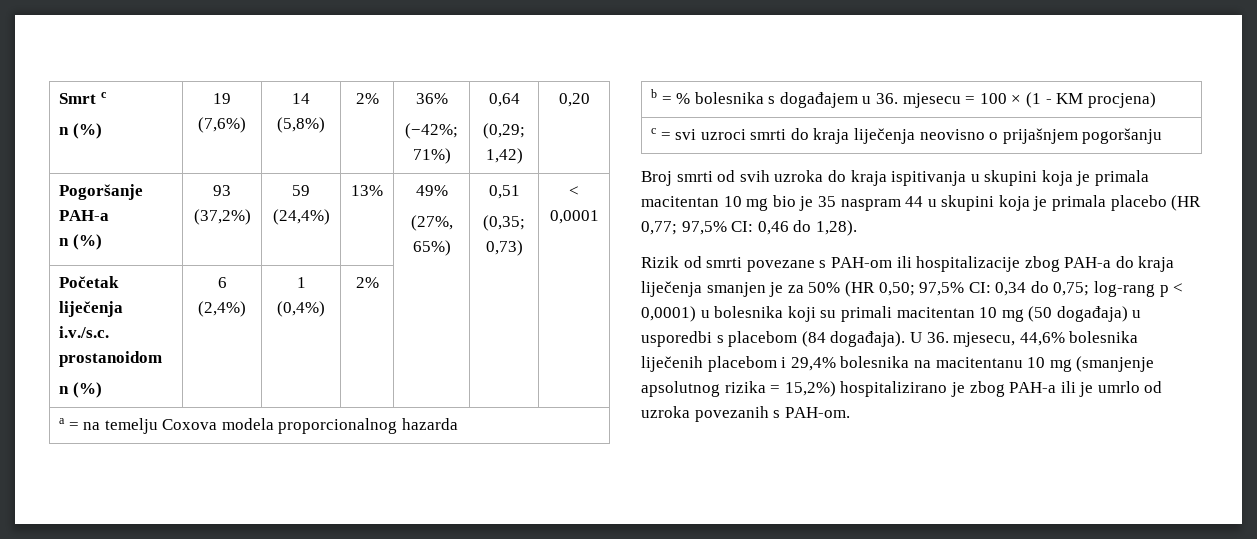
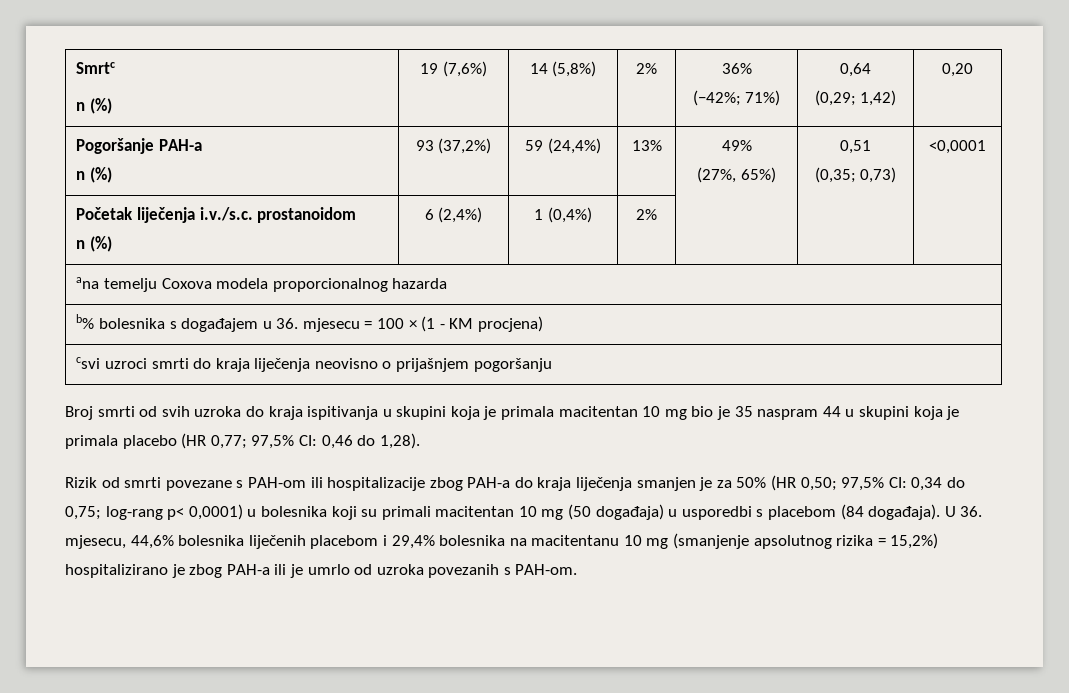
- Smrt c
+ Smrtc
  Pogoršanje PAH-a
  n (%) | 93 (37,2%) | 59 (24,4%) | 13% | 49%
  (27%, 65%) | 0,51
- (0,35; 0,73) | < 0,0001
+ (0,35; 0,73) | <0,0001
- a = na temelju Coxova modela proporcionalnog hazarda
+ ana temelju Coxova modela proporcionalnog hazarda
- b = % bolesnika s događajem u 36. mjesecu = 100 × (1 - KM procjena)
+ b% bolesnika s događajem u 36. mjesecu = 100 × (1 - KM procjena)
- c = svi uzroci smrti do kraja liječenja neovisno o prijašnjem pogoršanju
+ csvi uzroci smrti do kraja liječenja neovisno o prijašnjem pogoršanju
- Rizik od smrti povezane s PAH-om ili hospitalizacije zbog PAH-a do kraja liječenja smanjen je za 50% (HR 0,50; 97,5% CI: 0,34 do 0,75; log-rang p < 0,0001) u bolesnika koji su primali macitentan 10 mg (50 događaja) u usporedbi s placebom (84 događaja).
+ Rizik od smrti povezane s PAH-om ili hospitalizacije zbog PAH-a do kraja liječenja smanjen je za 50% (HR 0,50; 97,5% CI: 0,34 do 0,75; log-rang p< 0,0001) u bolesnika koji su primali macitentan 10 mg (50 događaja) u usporedbi s placebom (84 događaja).

